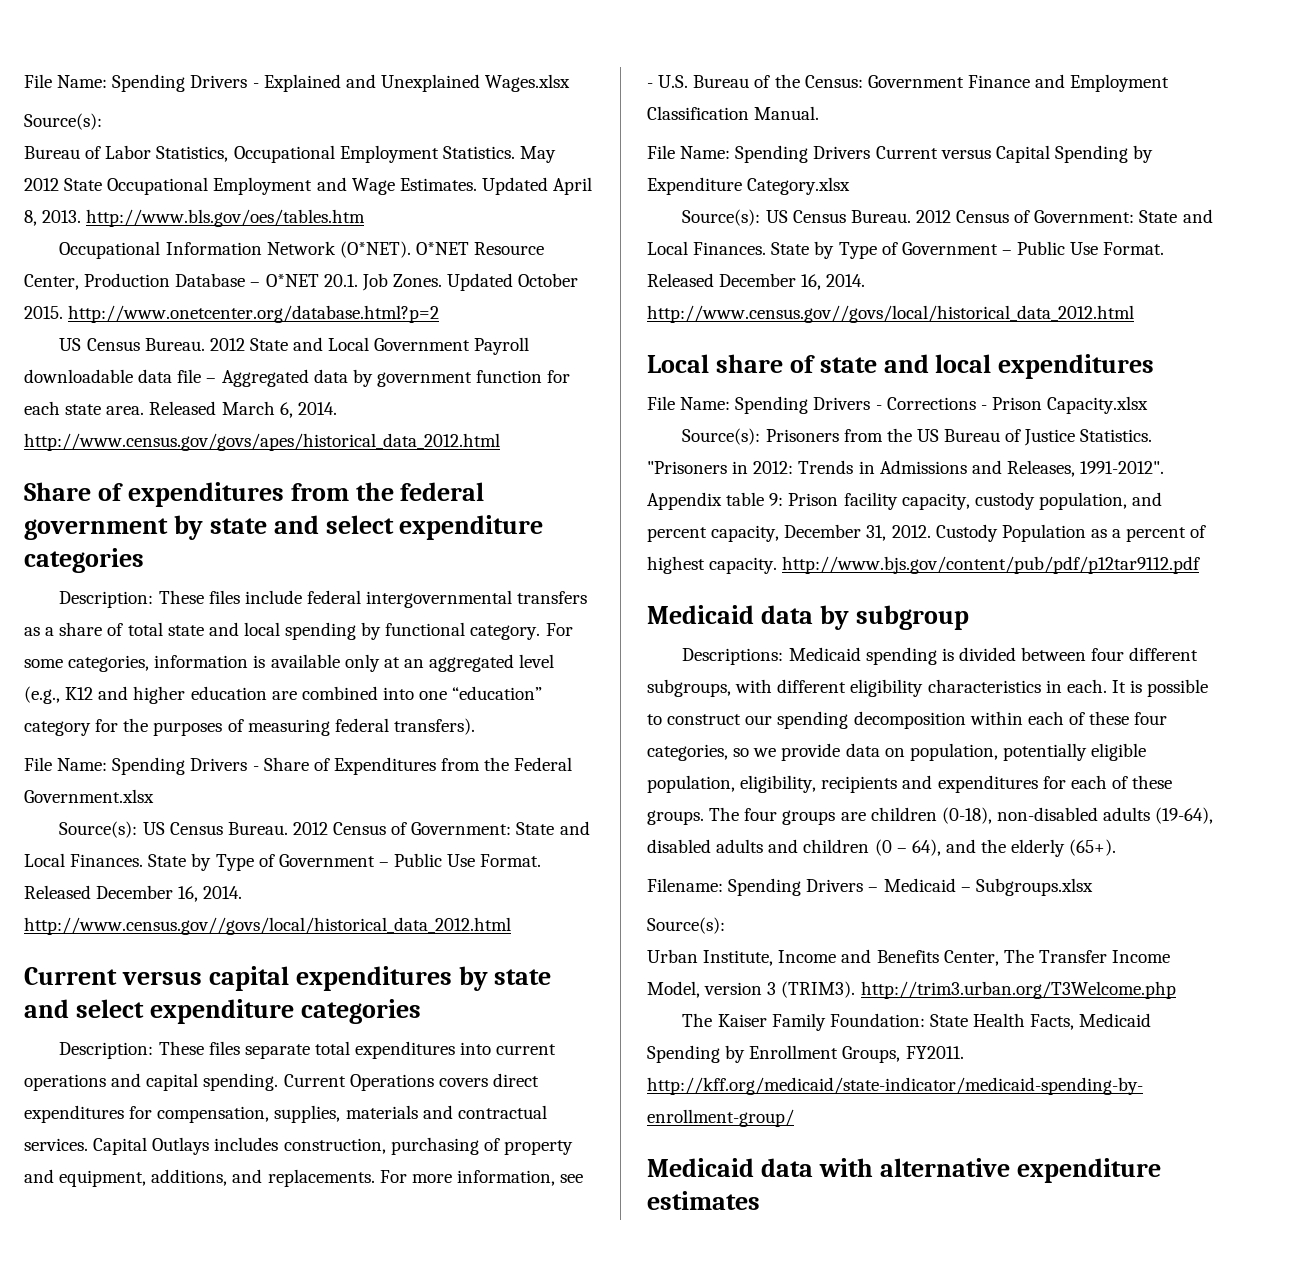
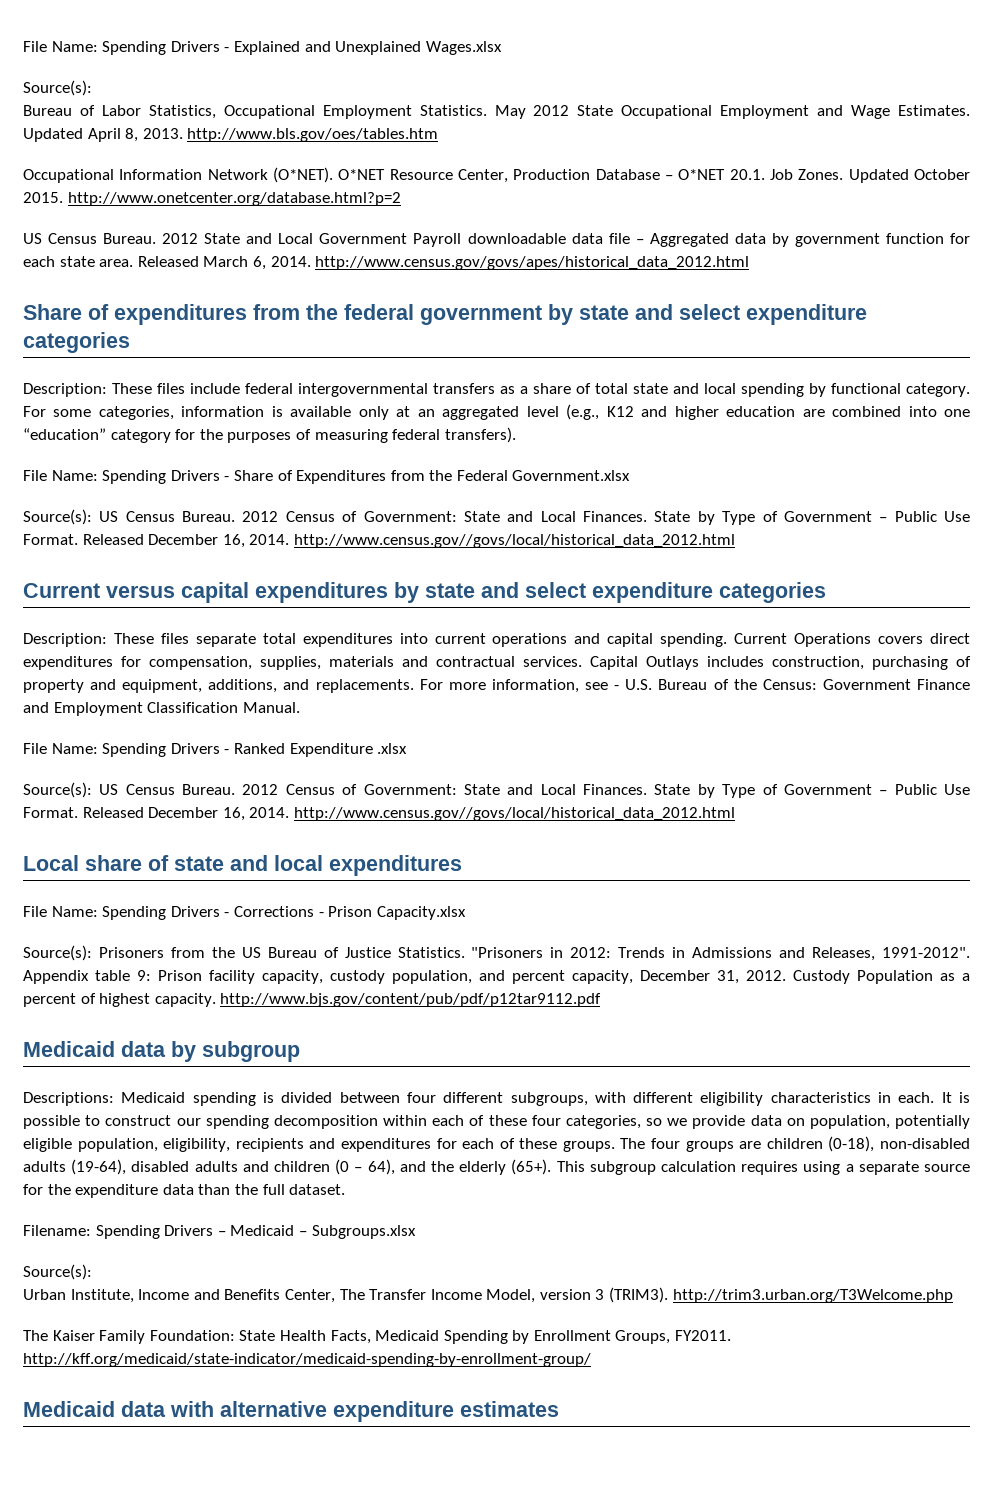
- File Name: Spending Drivers Current versus Capital Spending by Expenditure Category.xlsx
+ File Name: Spending Drivers - Ranked Expenditure .xlsx
+ This subgroup calculation requires using a separate source for the expenditure data than the full dataset.

